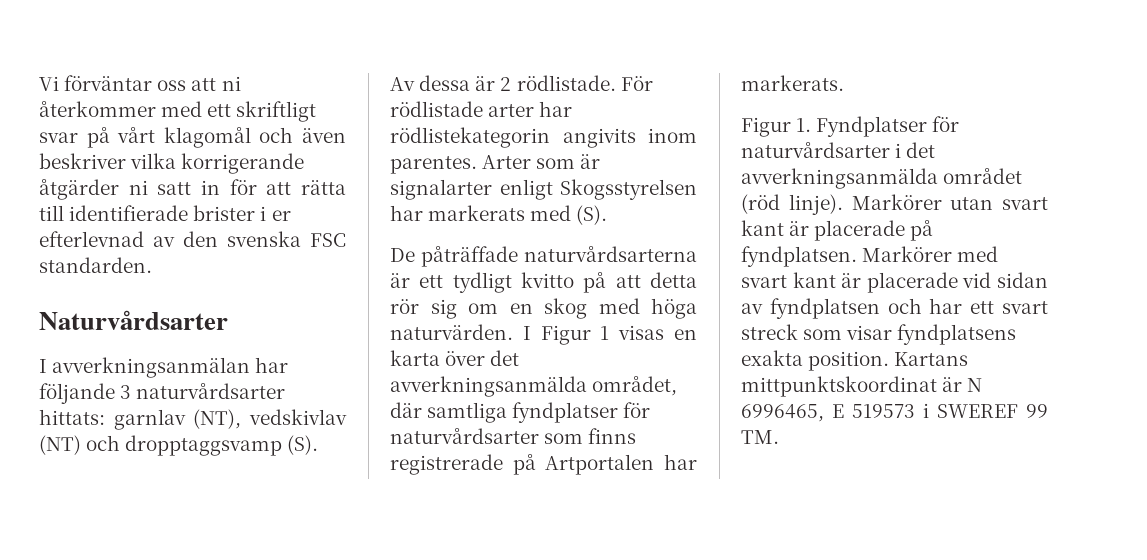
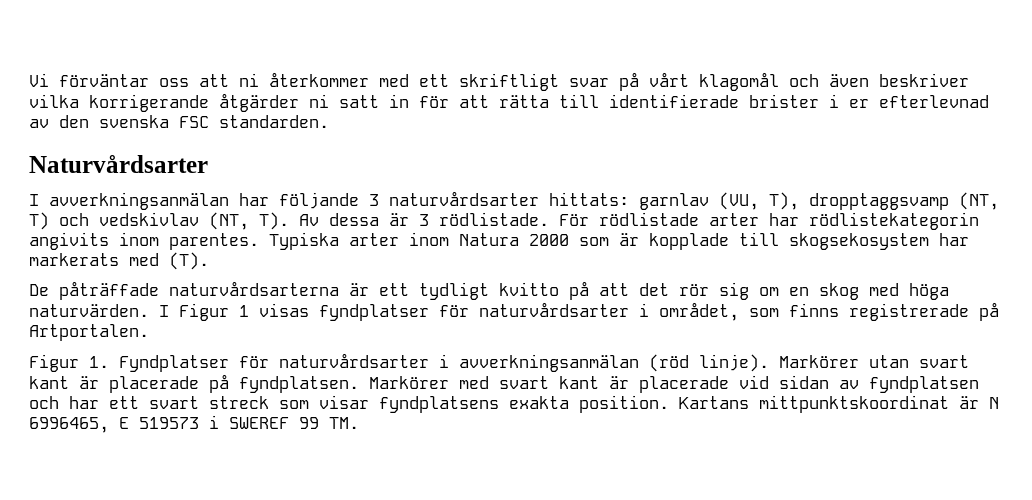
- I avverkningsanmälan har följande 3 naturvårdsarter hittats: garnlav (NT), vedskivlav (NT) och dropptaggsvamp (S). Av dessa är 2 rödlistade.
+ I avverkningsanmälan har följande 3 naturvårdsarter hittats: garnlav (VU, T), dropptaggsvamp (NT, T) och vedskivlav (NT, T). Av dessa är 3 rödlistade.
- Arter som är signalarter enligt Skogsstyrelsen har markerats med (S).
+ Typiska arter inom Natura 2000 som är kopplade till skogsekosystem har markerats med (T).
- De påträffade naturvårdsarterna är ett tydligt kvitto på att detta rör sig om en skog med höga naturvärden.
+ De påträffade naturvårdsarterna är ett tydligt kvitto på att det rör sig om en skog med höga naturvärden.
- I Figur 1 visas en karta över det avverkningsanmälda området, där samtliga fyndplatser för naturvårdsarter som finns registrerade på Artportalen har markerats.
+ I Figur 1 visas fyndplatser för naturvårdsarter i området, som finns registrerade på Artportalen.
- Figur 1. Fyndplatser för naturvårdsarter i det avverkningsanmälda området (röd linje).
+ Figur 1. Fyndplatser för naturvårdsarter i avverkningsanmälan (röd linje).

